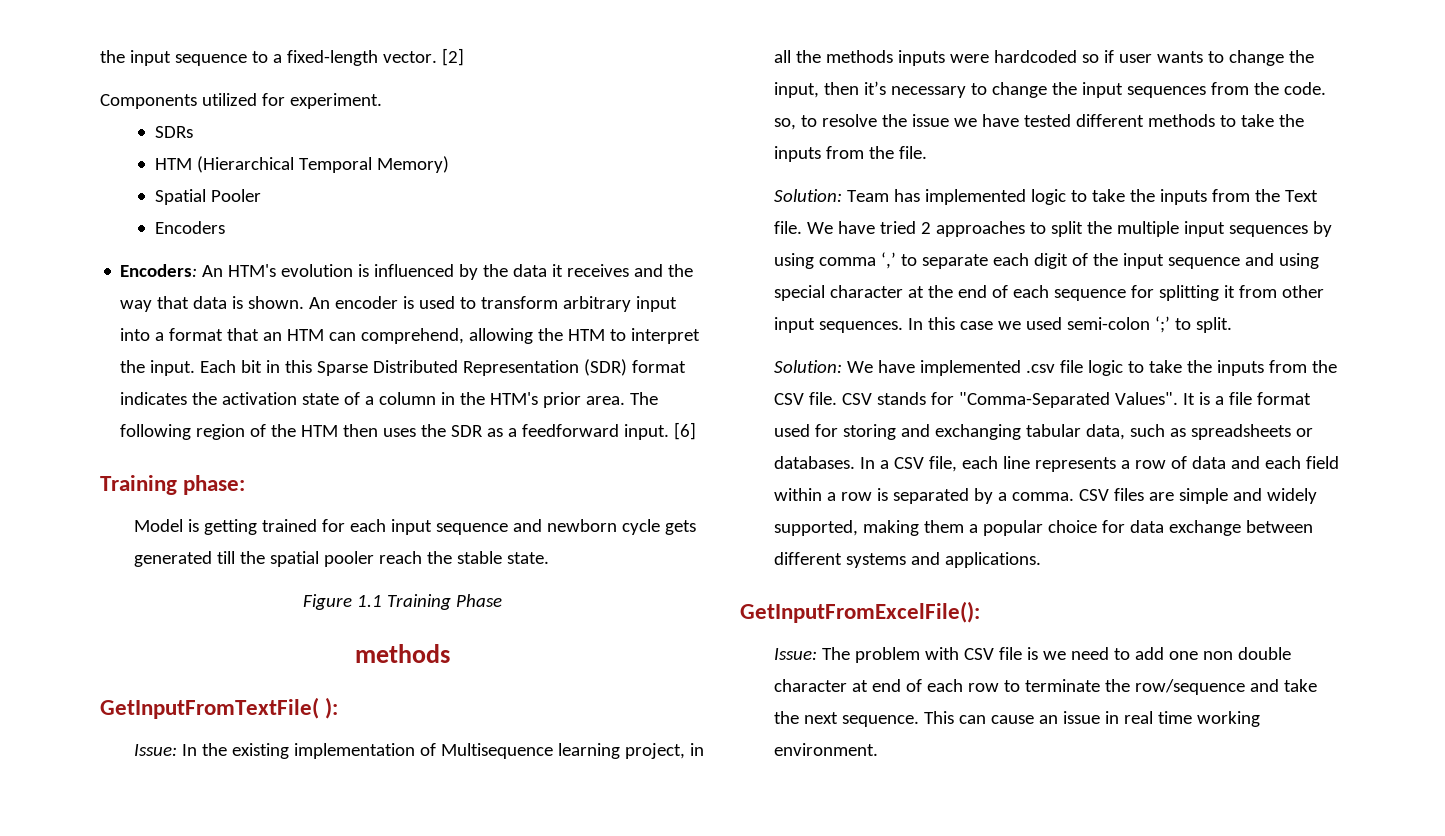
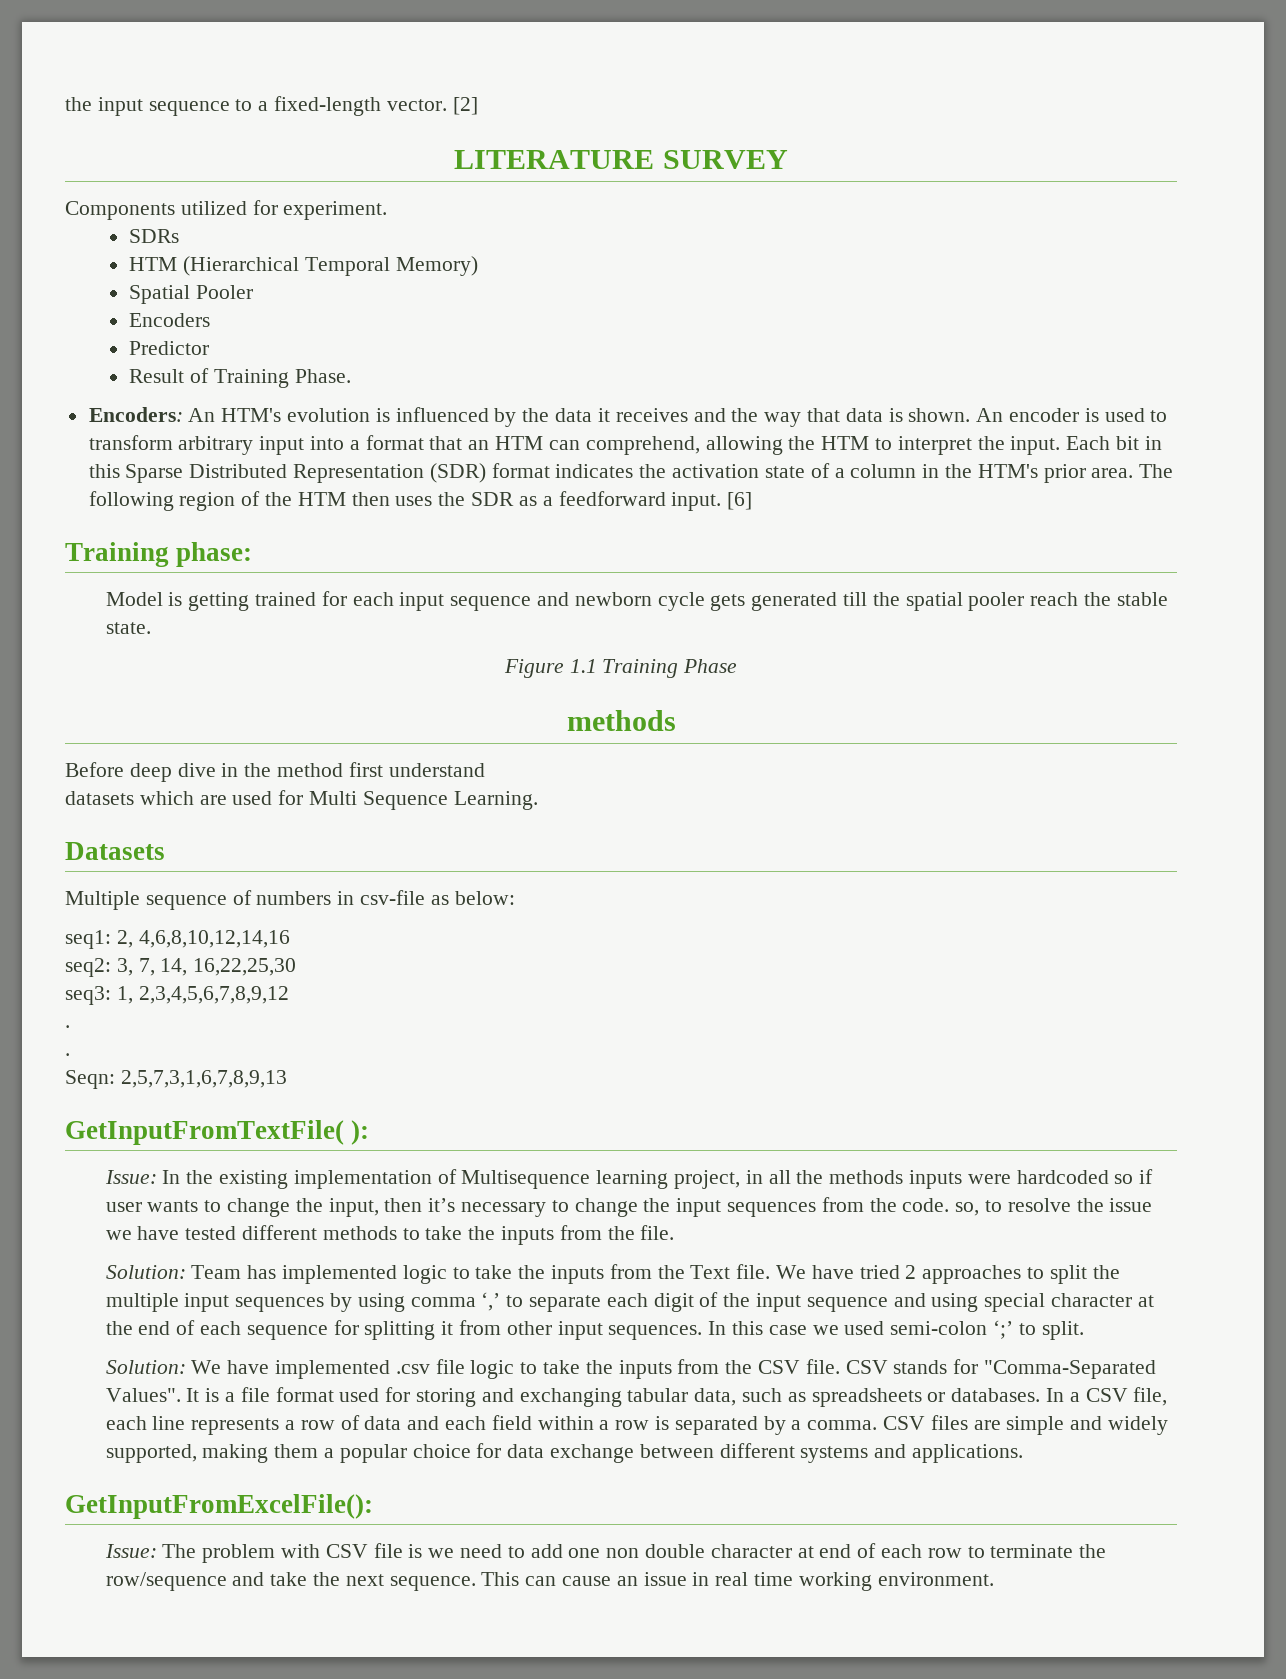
+ LITERATURE SURVEY
+ Predictor
+ Result of Training Phase.
+ Before deep dive in the method first understand
+ datasets which are used for Multi Sequence Learning.
+ Datasets
+ Multiple sequence of numbers in csv-file as below:
+ seq1: 2, 4,6,8,10,12,14,16
+ seq2: 3, 7, 14, 16,22,25,30
+ seq3: 1, 2,3,4,5,6,7,8,9,12
+ .
+ .
+ Seqn: 2,5,7,3,1,6,7,8,9,13

